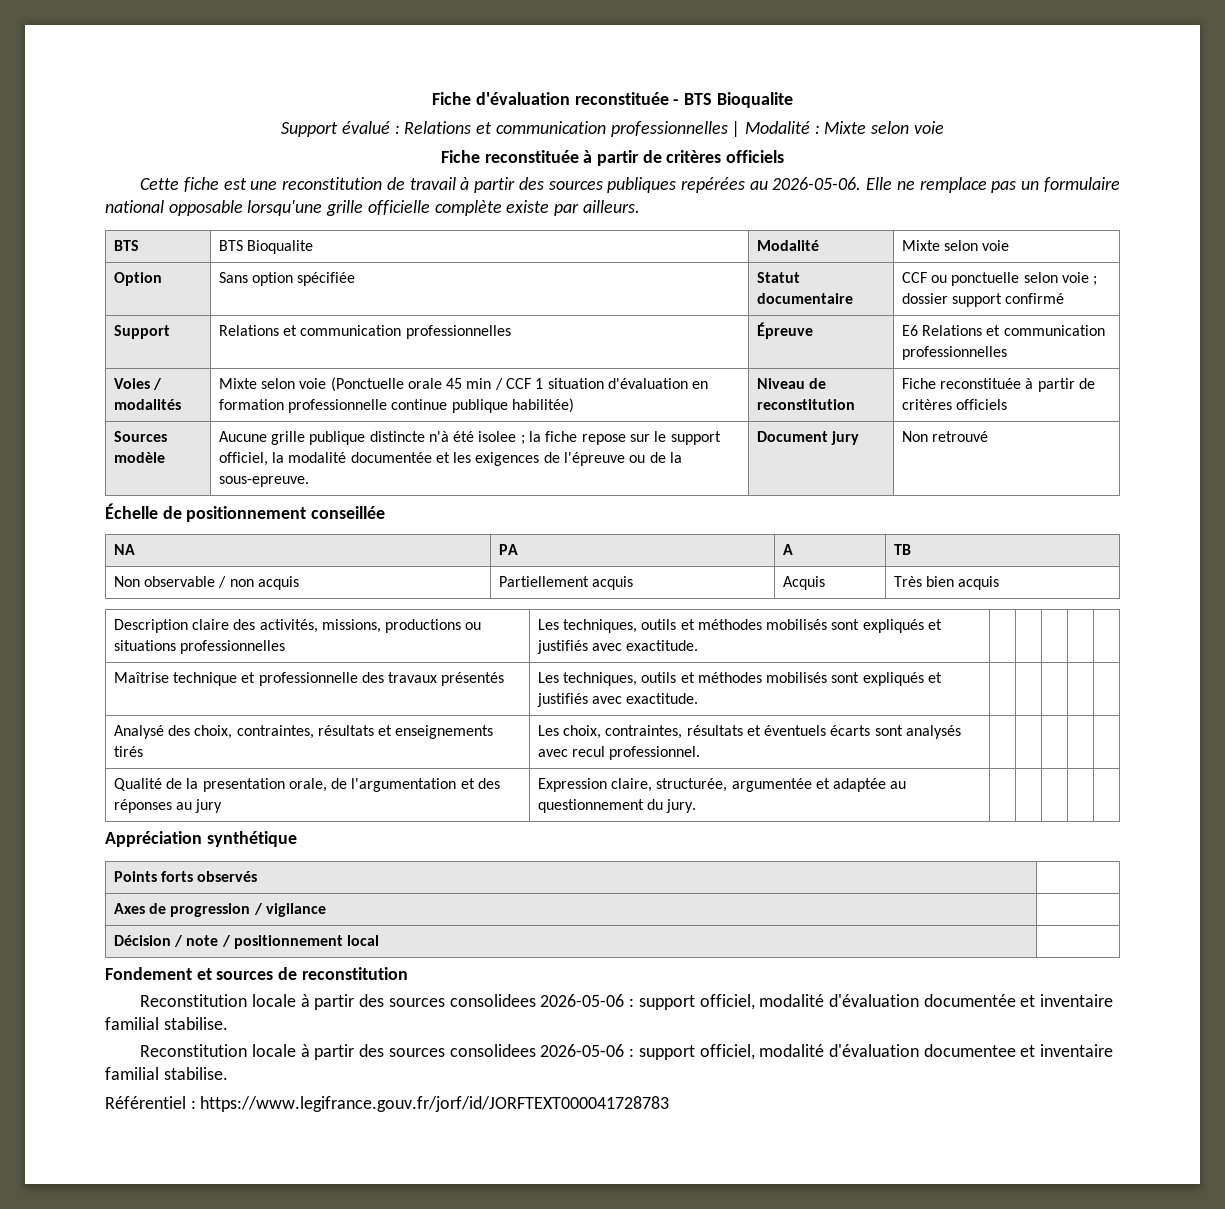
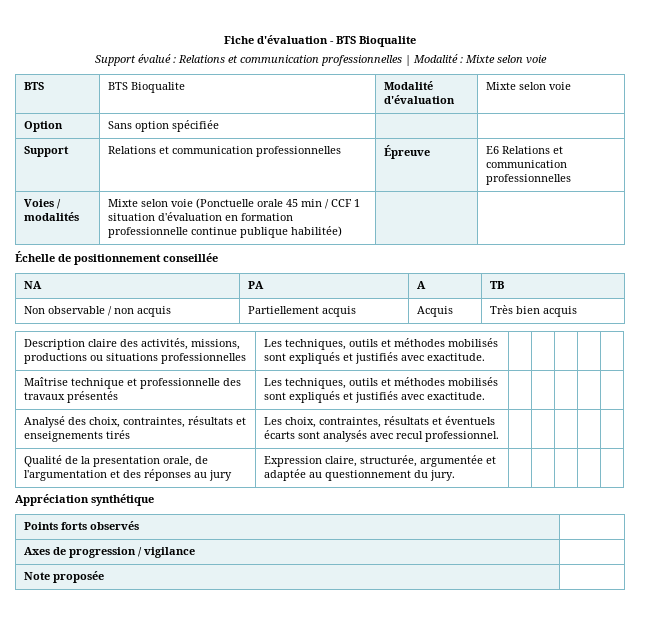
- Fiche d'évaluation reconstituée - BTS Bioqualite
+ Fiche d'évaluation - BTS Bioqualite
  Support évalué : Relations et communication professionnelles | Modalité : Mixte selon voie
- Fiche reconstituée à partir de critères officiels
- Cette fiche est une reconstitution de travail à partir des sources publiques repérées au 2026-05-06. Elle ne remplace pas un formulaire national opposable lorsqu'une grille officielle complète existe par ailleurs.
- BTS | BTS Bioqualite | Modalité | Mixte selon voie
+ BTS | BTS Bioqualite | Modalité d'évaluation | Mixte selon voie
- Option | Sans option spécifiée | Statut documentaire | CCF ou ponctuelle selon voie ; dossier support confirmé
+ Option | Sans option spécifiée | |
- Voies / modalités | Mixte selon voie (Ponctuelle orale 45 min / CCF 1 situation d'évaluation en formation professionnelle continue publique habilitée) | Niveau de reconstitution | Fiche reconstituée à partir de critères officiels
- Sources modèle | Aucune grille publique distincte n'à été isolee ; la fiche repose sur le support officiel, la modalité documentée et les exigences de l'épreuve ou de la sous-epreuve. | Document jury | Non retrouvé
+ Voies / modalités | Mixte selon voie (Ponctuelle orale 45 min / CCF 1 situation d'évaluation en formation professionnelle continue publique habilitée) | |
- Décision / note / positionnement local |
- Fondement et sources de reconstitution
- Reconstitution locale à partir des sources consolidees 2026-05-06 : support officiel, modalité d'évaluation documentée et inventaire familial stabilise.
- Reconstitution locale à partir des sources consolidees 2026-05-06 : support officiel, modalité d'évaluation documentee et inventaire familial stabilise.
- Référentiel : https://www.legifrance.gouv.fr/jorf/id/JORFTEXT000041728783
+ Note proposée |

